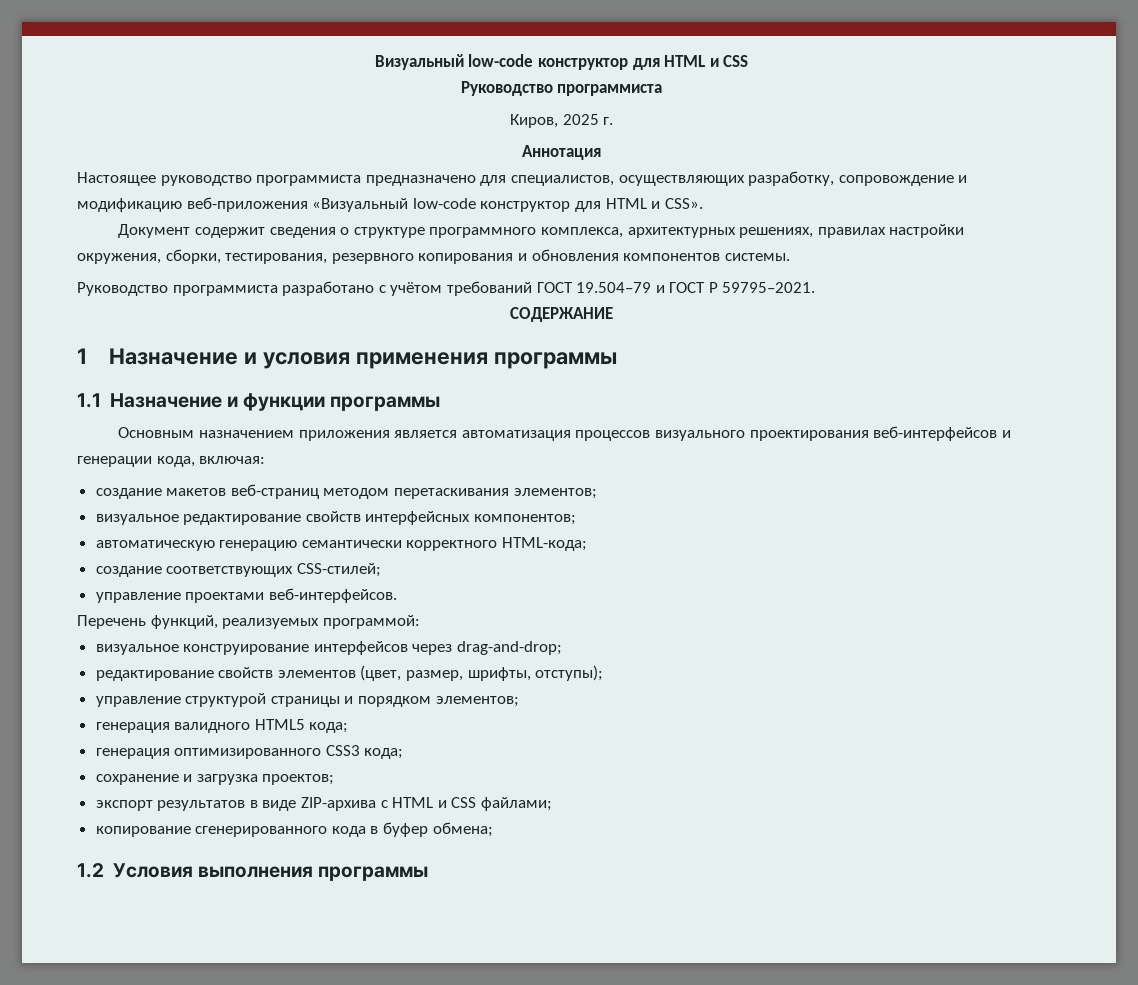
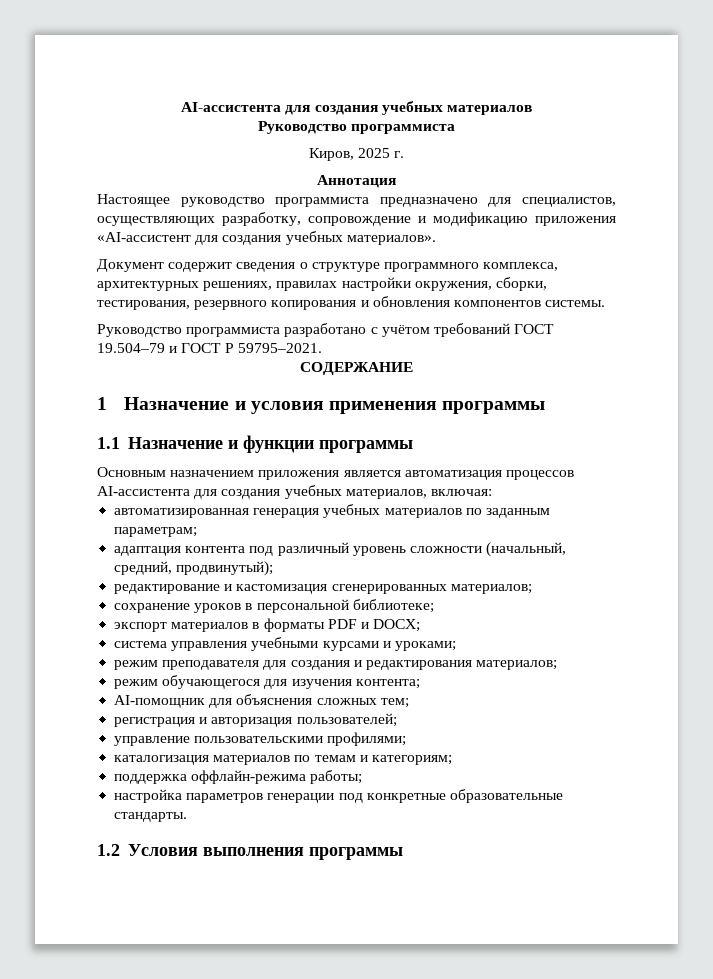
- Визуальный low-code конструктор для HTML и CSS
+ AI-ассистента для создания учебных материалов
- Настоящее руководство программиста предназначено для специалистов, осуществляющих разработку, сопровождение и модификацию веб-приложения «Визуальный low-code конструктор для HTML и CSS».
+ Настоящее руководство программиста предназначено для специалистов, осуществляющих разработку, сопровождение и модификацию приложения «AI-ассистент для создания учебных материалов».
- Основным назначением приложения является автоматизация процессов визуального проектирования веб-интерфейсов и генерации кода, включая:
- создание макетов веб-страниц методом перетаскивания элементов;
- визуальное редактирование свойств интерфейсных компонентов;
- автоматическую генерацию семантически корректного HTML-кода;
- создание соответствующих CSS-стилей;
- управление проектами веб-интерфейсов.
- Перечень функций, реализуемых программой:
- визуальное конструирование интерфейсов через drag-and-drop;
- редактирование свойств элементов (цвет, размер, шрифты, отступы);
- управление структурой страницы и порядком элементов;
- генерация валидного HTML5 кода;
- генерация оптимизированного CSS3 кода;
- сохранение и загрузка проектов;
- экспорт результатов в виде ZIP-архива с HTML и CSS файлами;
- копирование сгенерированного кода в буфер обмена;
+ Основным назначением приложения является автоматизация процессов AI-ассистента для создания учебных материалов, включая:
+ автоматизированная генерация учебных материалов по заданным параметрам;
+ адаптация контента под различный уровень сложности (начальный, средний, продвинутый);
+ редактирование и кастомизация сгенерированных материалов;
+ сохранение уроков в персональной библиотеке;
+ экспорт материалов в форматы PDF и DOCX;
+ система управления учебными курсами и уроками;
+ режим преподавателя для создания и редактирования материалов;
+ режим обучающегося для изучения контента;
+ AI-помощник для объяснения сложных тем;
+ регистрация и авторизация пользователей;
+ управление пользовательскими профилями;
+ каталогизация материалов по темам и категориям;
+ поддержка оффлайн-режима работы;
+ настройка параметров генерации под конкретные образовательные стандарты.

